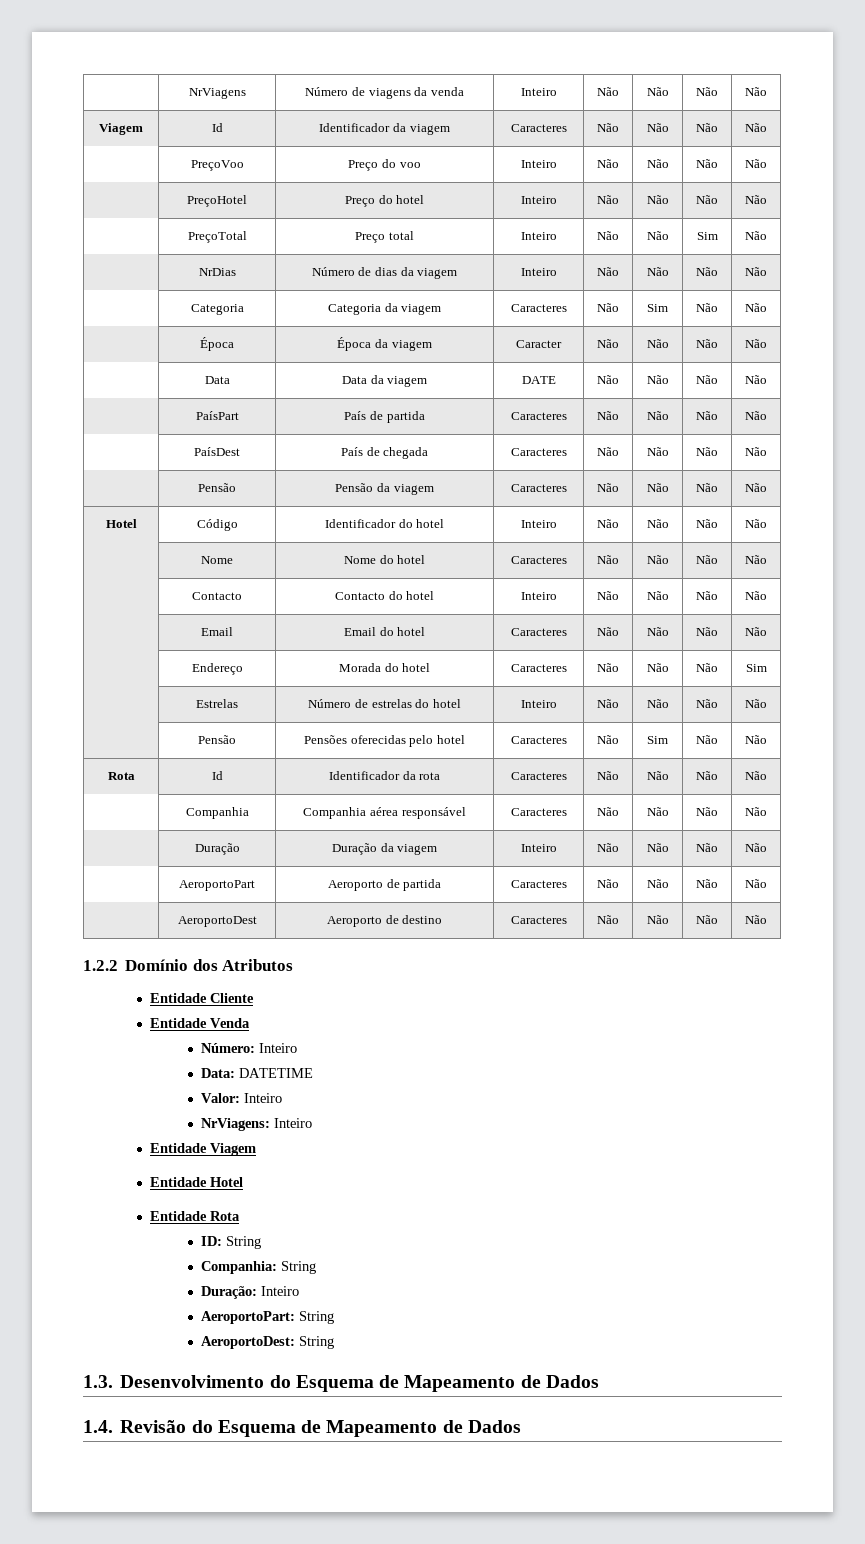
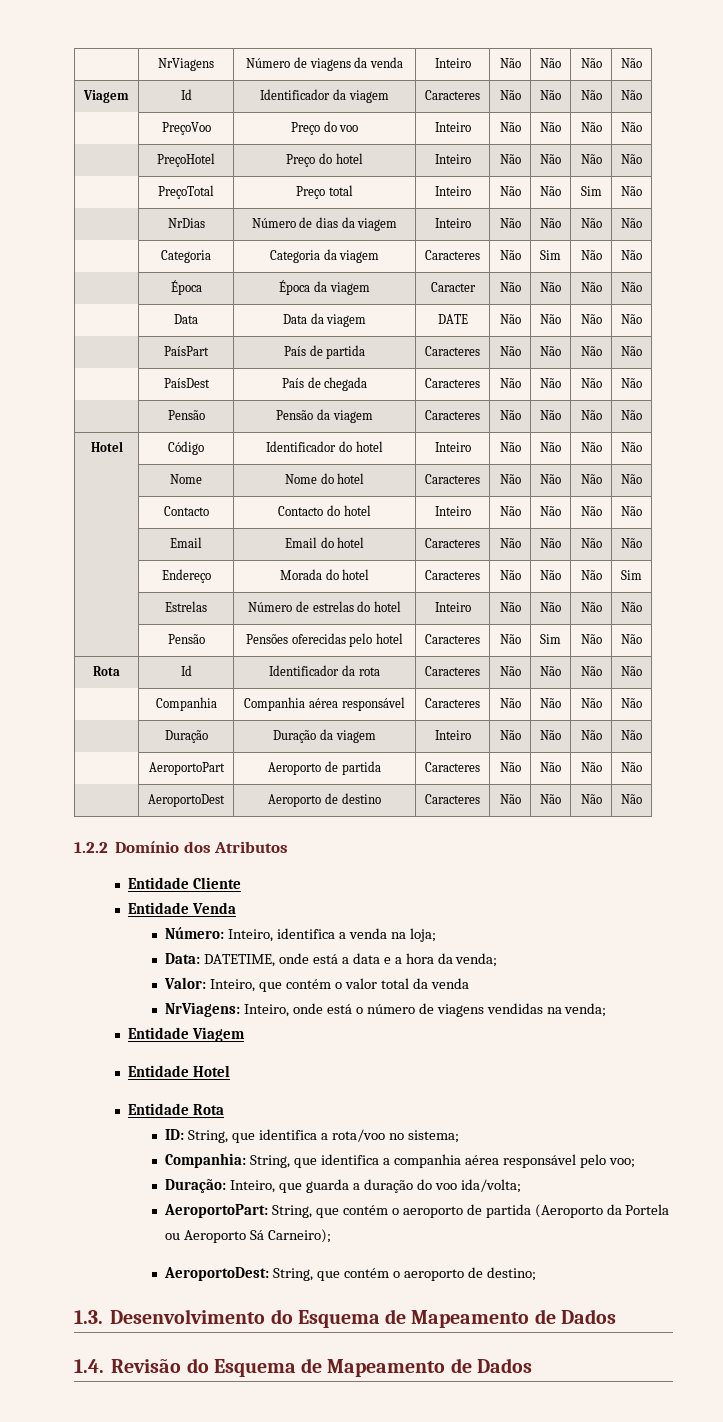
- Número: Inteiro
- Data: DATETIME
- Valor: Inteiro
- NrViagens: Inteiro
+ Número: Inteiro, identifica a venda na loja;
+ Data: DATETIME, onde está a data e a hora da venda;
+ Valor: Inteiro, que contém o valor total da venda
+ NrViagens: Inteiro, onde está o número de viagens vendidas na venda;
- ID: String
- Companhia: String
- Duração: Inteiro
- AeroportoPart: String
- AeroportoDest: String
+ ID: String, que identifica a rota/voo no sistema;
+ Companhia: String, que identifica a companhia aérea responsável pelo voo;
+ Duração: Inteiro, que guarda a duração do voo ida/volta;
+ AeroportoPart: String, que contém o aeroporto de partida (Aeroporto da Portela ou Aeroporto Sá Carneiro);
+ AeroportoDest: String, que contém o aeroporto de destino;

